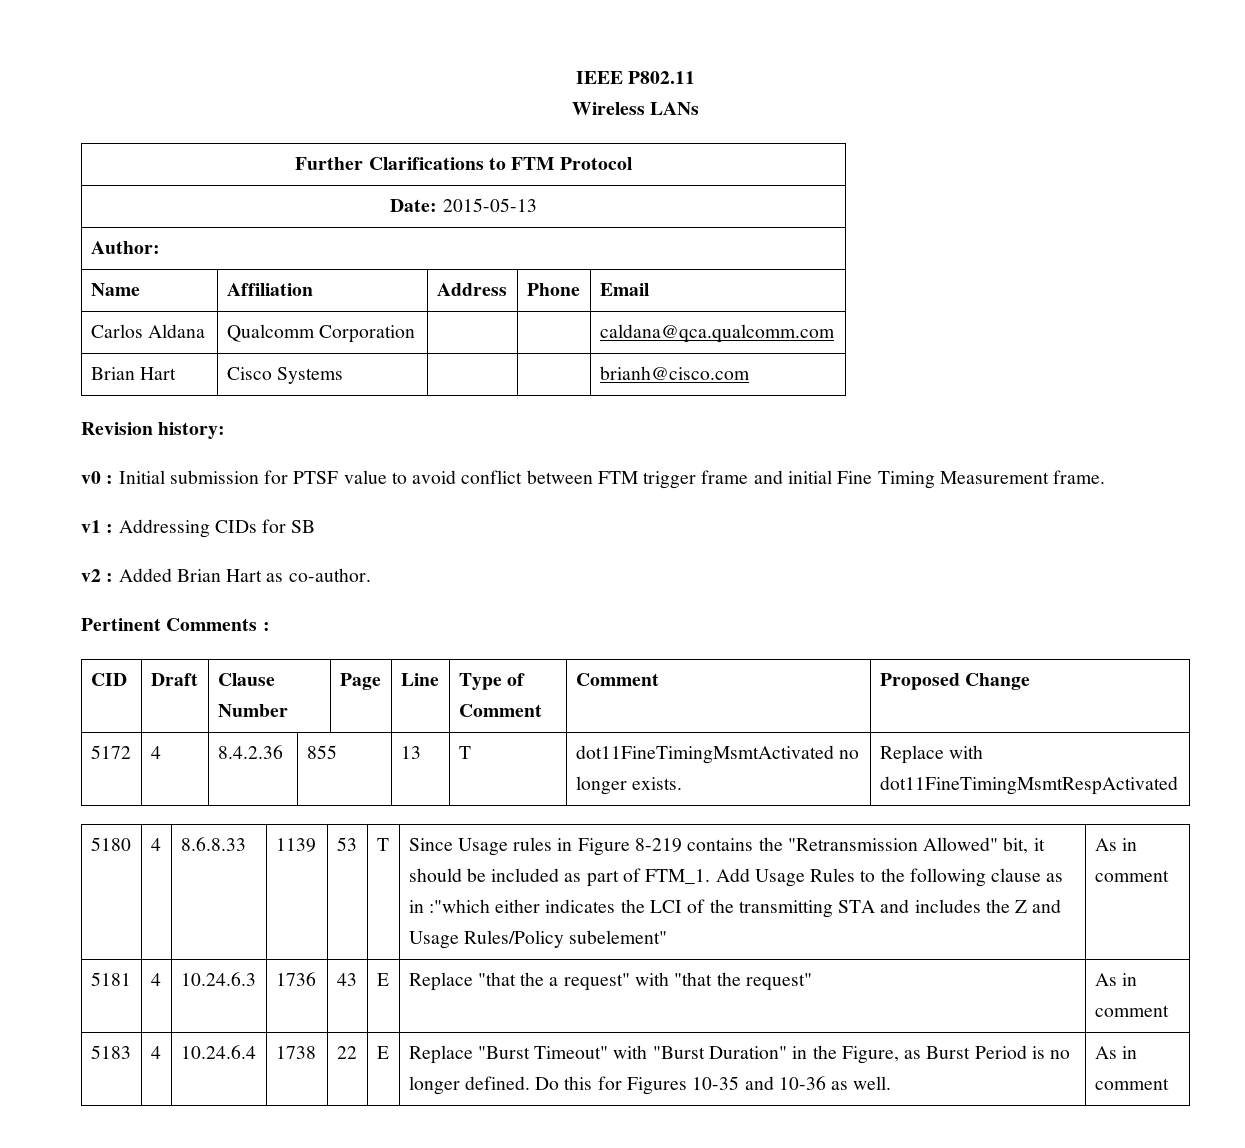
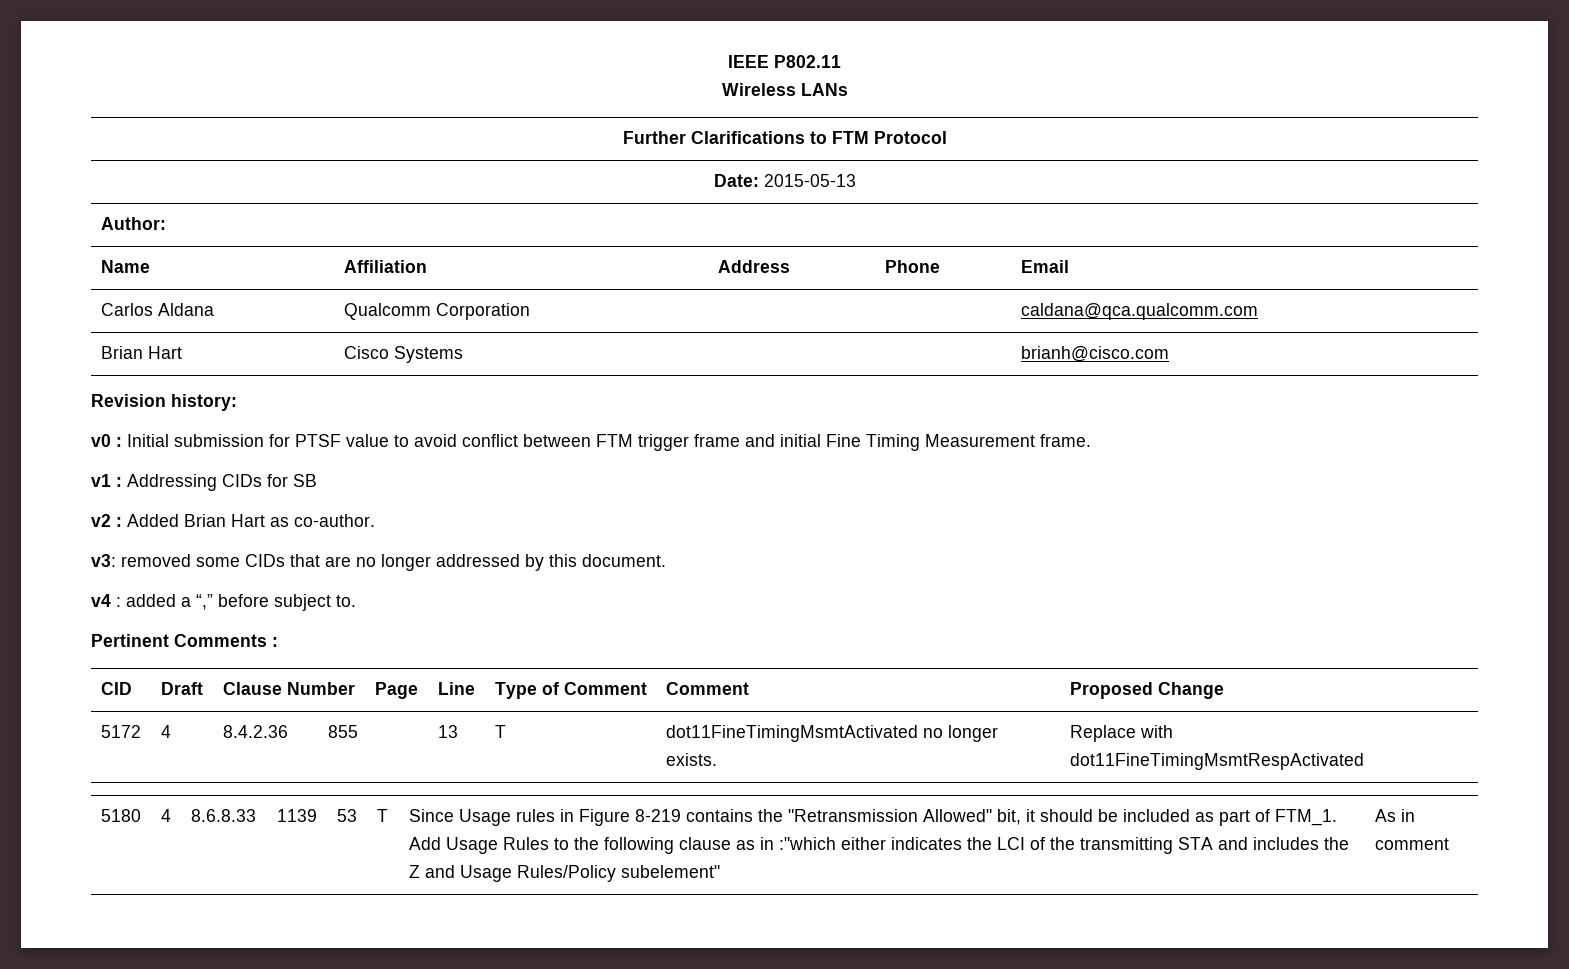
+ v3: removed some CIDs that are no longer addressed by this document.
+ v4 : added a “,” before subject to.
- 5181 | 4 | 10.24.6.3 | 1736 | 43 | E | Replace "that the a request" with "that the request" | As in comment
- 5183 | 4 | 10.24.6.4 | 1738 | 22 | E | Replace "Burst Timeout" with "Burst Duration" in the Figure, as Burst Period is no longer defined. Do this for Figures 10-35 and 10-36 as well. | As in comment

